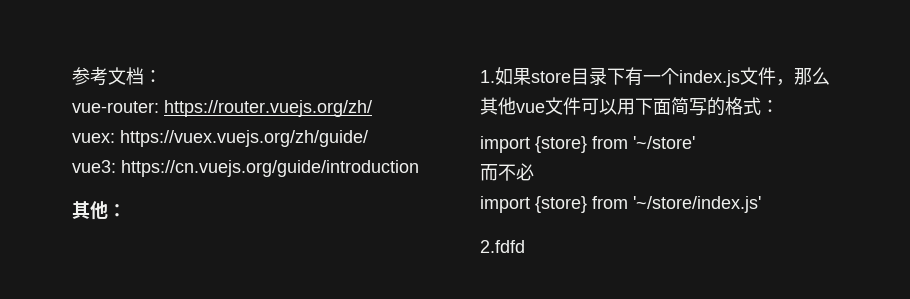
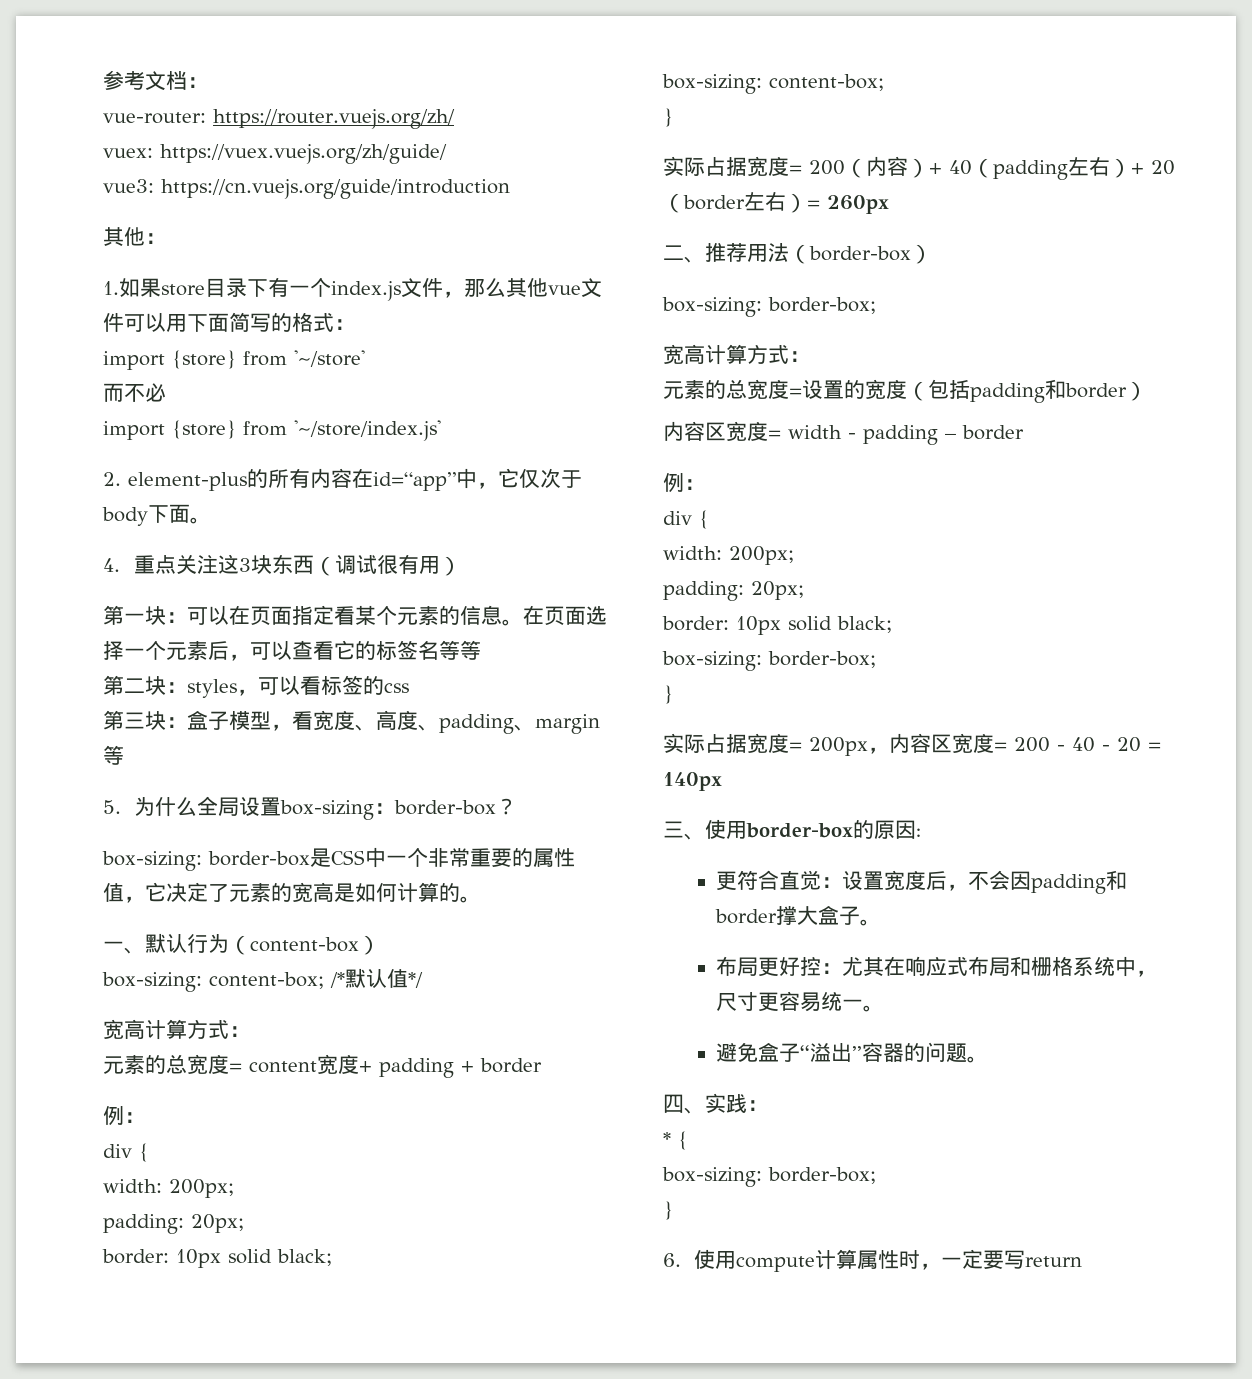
- 2.fdfd
+ 2. element-plus的所有内容在id=“app”中，它仅次于body下面。
+ 4.重点关注这3块东西（调试很有用）
+ 第一块：可以在页面指定看某个元素的信息。在页面选择一个元素后，可以查看它的标签名等等
+ 第二块：styles，可以看标签的css
+ 第三块：盒子模型，看宽度、高度、padding、margin等
+ 5.为什么全局设置box-sizing：border-box？
+ box-sizing: border-box是CSS中一个非常重要的属性值，它决定了元素的宽高是如何计算的。
+ 一、默认行为（content-box）
+ box-sizing: content-box; /*默认值*/
+ 宽高计算方式：
+ 元素的总宽度= content宽度+ padding + border
+ 例：
+ div {
+ width: 200px;
+ padding: 20px;
+ border: 10px solid black;
+ box-sizing: content-box;
+ }
+ 实际占据宽度= 200（内容）+ 40（padding左右）+ 20（border左右）= 260px
+ 二、推荐用法（border-box）
+ box-sizing: border-box;
+ 宽高计算方式：
+ 元素的总宽度=设置的宽度（包括padding和border）
+ 内容区宽度= width - padding – border
+ 例：
+ div {
+ width: 200px;
+ padding: 20px;
+ border: 10px solid black;
+ box-sizing: border-box;
+ }
+ 实际占据宽度= 200px，内容区宽度= 200 - 40 - 20 = 140px
+ 三、使用border-box的原因:
+ 更符合直觉：设置宽度后，不会因padding和border撑大盒子。
+ 布局更好控：尤其在响应式布局和栅格系统中，尺寸更容易统一。
+ 避免盒子“溢出”容器的问题。
+ 四、实践：
+ * {
+ box-sizing: border-box;
+ }
+ 6.使用compute计算属性时，一定要写return

